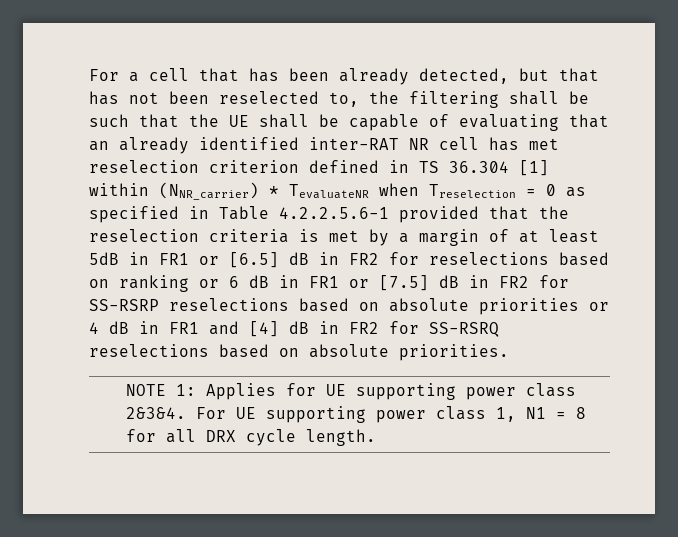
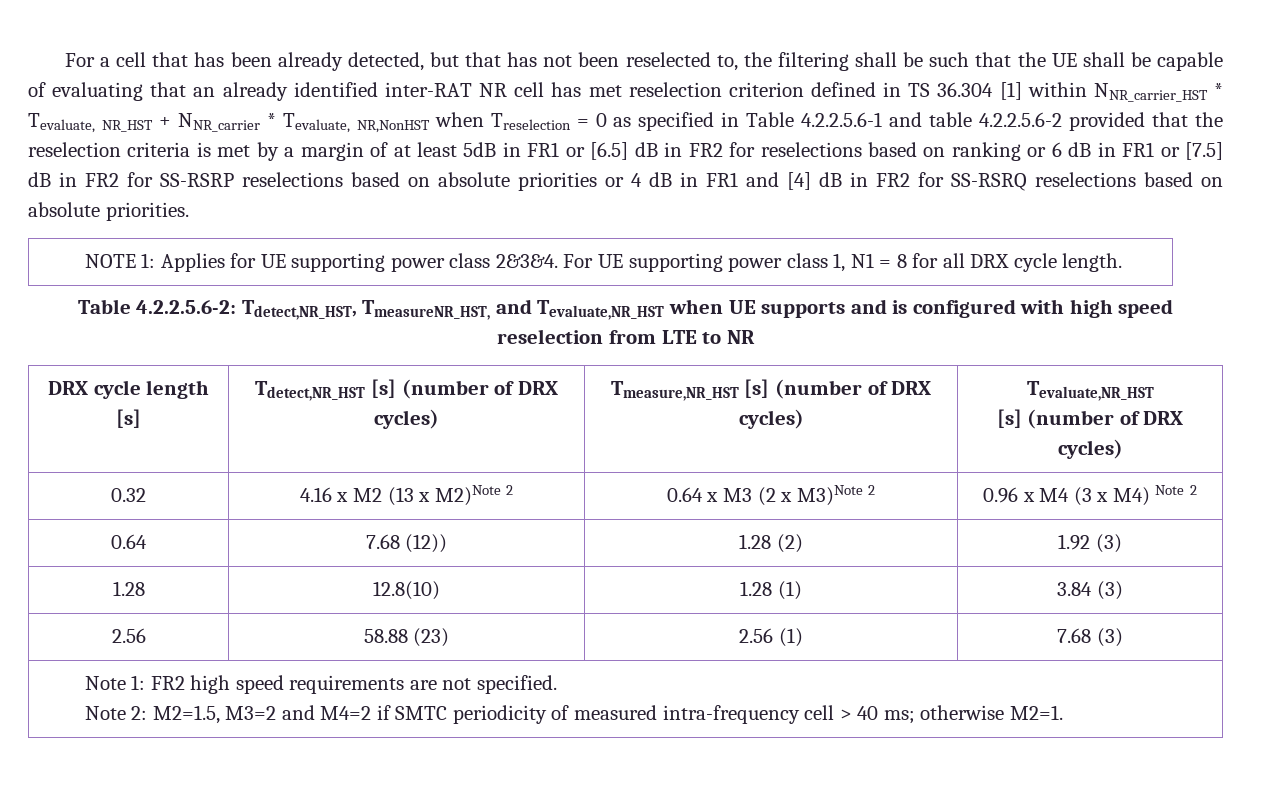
- For a cell that has been already detected, but that has not been reselected to, the filtering shall be such that the UE shall be capable of evaluating that an already identified inter-RAT NR cell has met reselection criterion defined in TS 36.304 [1] within (NNR_carrier) * TevaluateNR when Treselection = 0 as specified in Table 4.2.2.5.6-1 provided that the reselection criteria is met by a margin of at least 5dB in FR1 or [6.5] dB in FR2 for reselections based on ranking or 6 dB in FR1 or [7.5] dB in FR2 for SS-RSRP reselections based on absolute priorities or 4 dB in FR1 and [4] dB in FR2 for SS-RSRQ reselections based on absolute priorities.
+ For a cell that has been already detected, but that has not been reselected to, the filtering shall be such that the UE shall be capable of evaluating that an already identified inter-RAT NR cell has met reselection criterion defined in TS 36.304 [1] within NNR_carrier_HST * Tevaluate, NR_HST + NNR_carrier * Tevaluate, NR,NonHST when Treselection = 0 as specified in Table 4.2.2.5.6-1 and table 4.2.2.5.6-2 provided that the reselection criteria is met by a margin of at least 5dB in FR1 or [6.5] dB in FR2 for reselections based on ranking or 6 dB in FR1 or [7.5] dB in FR2 for SS-RSRP reselections based on absolute priorities or 4 dB in FR1 and [4] dB in FR2 for SS-RSRQ reselections based on absolute priorities.
+ Table 4.2.2.5.6-2: Tdetect,NR_HST, TmeasureNR_HST, and Tevaluate,NR_HST when UE supports and is configured with high speed reselection from LTE to NR
+ DRX cycle length [s] | Tdetect,NR_HST [s] (number of DRX cycles) | Tmeasure,NR_HST [s] (number of DRX cycles) | Tevaluate,NR_HST
+ [s] (number of DRX cycles)
+ 0.32 | 4.16 x M2 (13 x M2)Note 2 | 0.64 x M3 (2 x M3)Note 2 | 0.96 x M4 (3 x M4) Note 2
+ 0.64 | 7.68 (12)) | 1.28 (2) | 1.92 (3)
+ 1.28 | 12.8(10) | 1.28 (1) | 3.84 (3)
+ 2.56 | 58.88 (23) | 2.56 (1) | 7.68 (3)
+ Note 1: FR2 high speed requirements are not specified.
+ Note 2: M2=1.5, M3=2 and M4=2 if SMTC periodicity of measured intra-frequency cell > 40 ms; otherwise M2=1.

